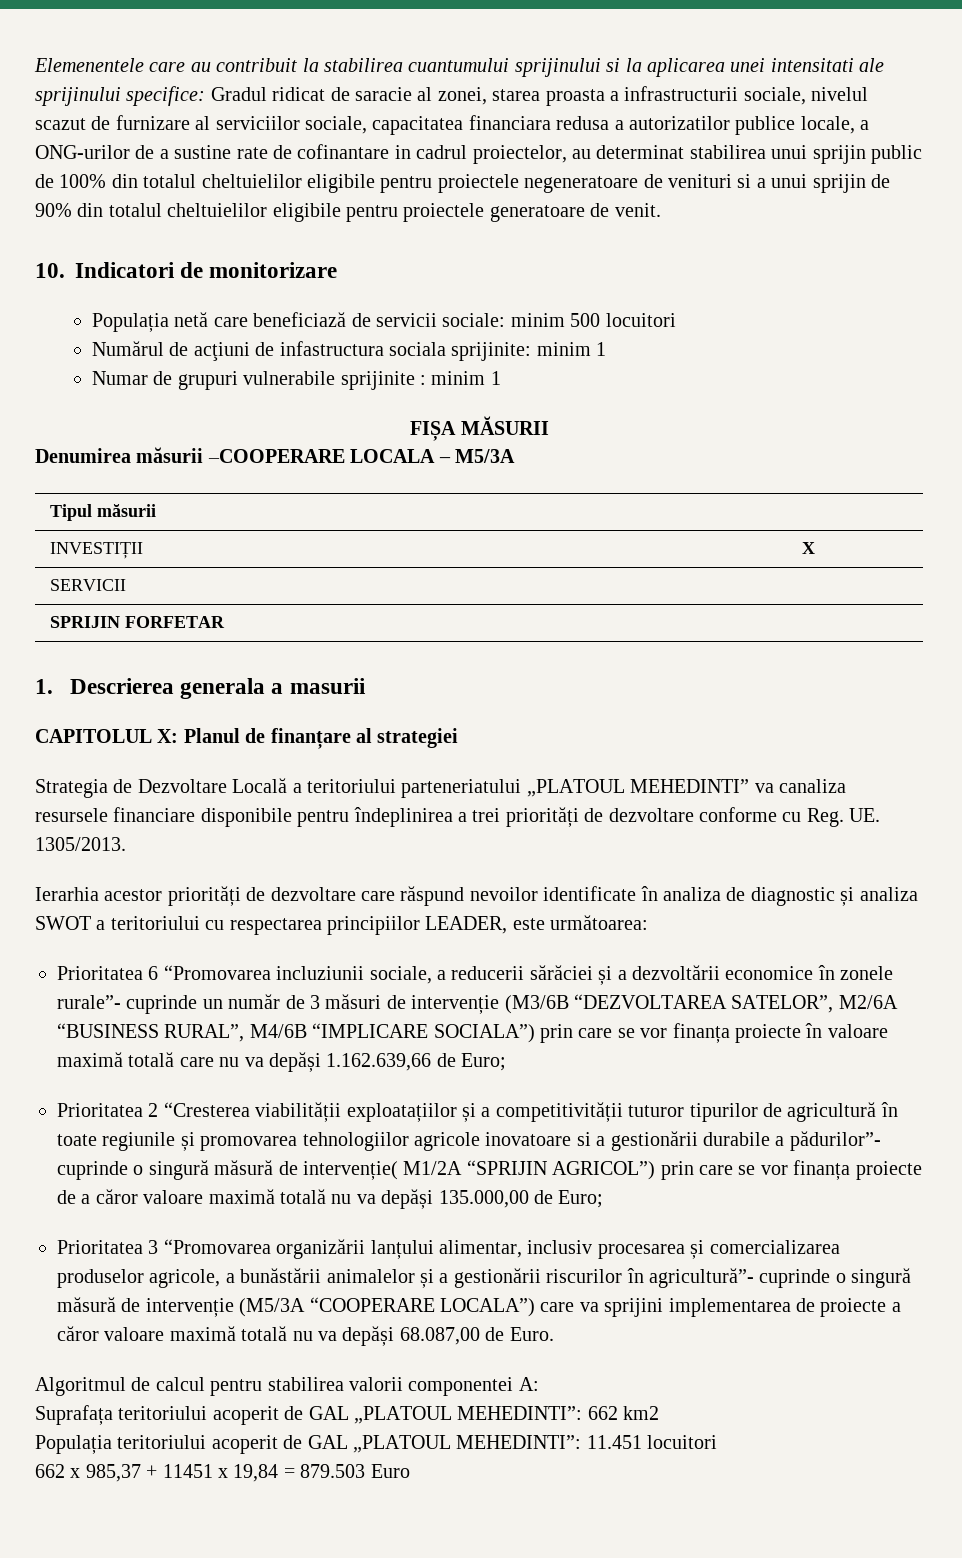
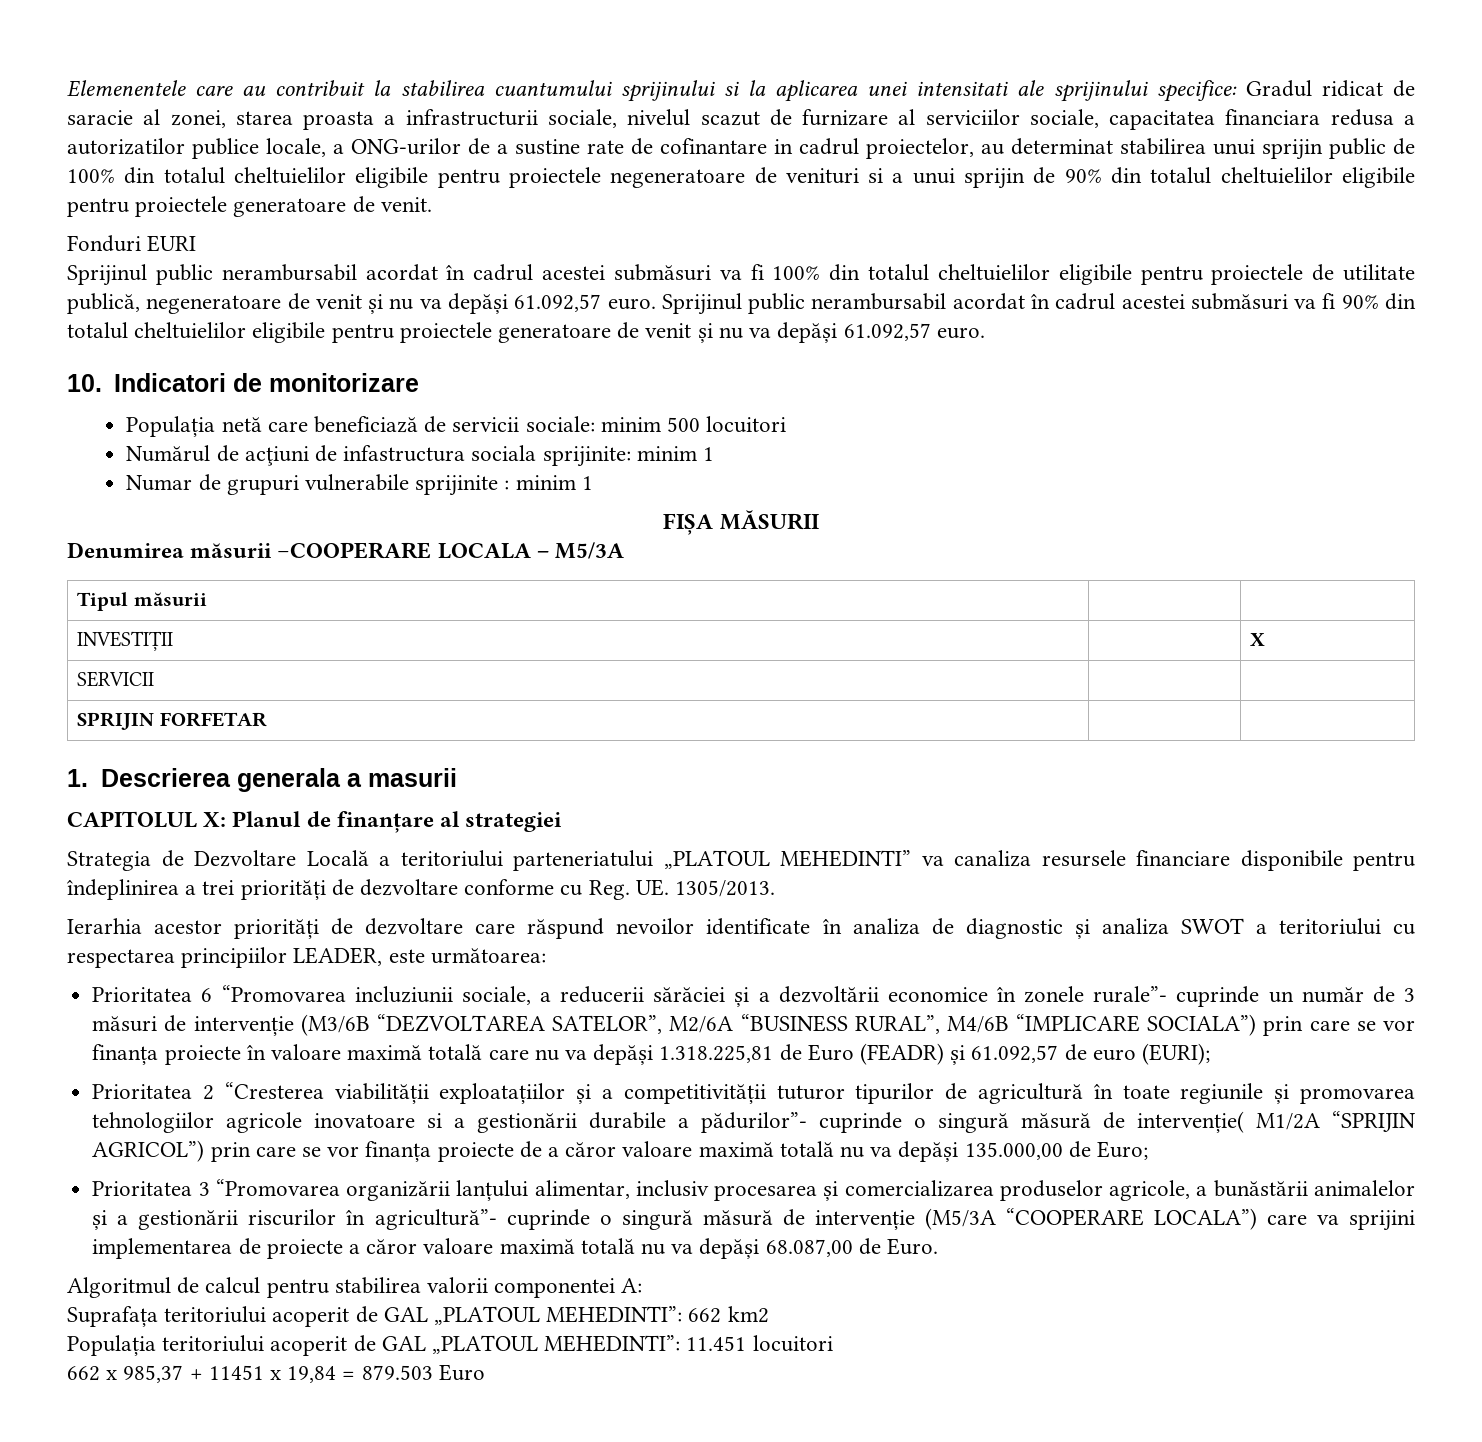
+ Fonduri EURI
+ Sprijinul public nerambursabil acordat în cadrul acestei submăsuri va fi 100% din totalul cheltuielilor eligibile pentru proiectele de utilitate publică, negeneratoare de venit și nu va depăși 61.092,57 euro. Sprijinul public nerambursabil acordat în cadrul acestei submăsuri va fi 90% din totalul cheltuielilor eligibile pentru proiectele generatoare de venit și nu va depăși 61.092,57 euro.
- Prioritatea 6 “Promovarea incluziunii sociale, a reducerii sărăciei și a dezvoltării economice în zonele rurale”- cuprinde un număr de 3 măsuri de intervenție (M3/6B “DEZVOLTAREA SATELOR”, M2/6A “BUSINESS RURAL”, M4/6B “IMPLICARE SOCIALA”) prin care se vor finanța proiecte în valoare maximă totală care nu va depăși 1.162.639,66 de Euro;
+ Prioritatea 6 “Promovarea incluziunii sociale, a reducerii sărăciei și a dezvoltării economice în zonele rurale”- cuprinde un număr de 3 măsuri de intervenție (M3/6B “DEZVOLTAREA SATELOR”, M2/6A “BUSINESS RURAL”, M4/6B “IMPLICARE SOCIALA”) prin care se vor finanța proiecte în valoare maximă totală care nu va depăși 1.318.225,81 de Euro (FEADR) și 61.092,57 de euro (EURI);

